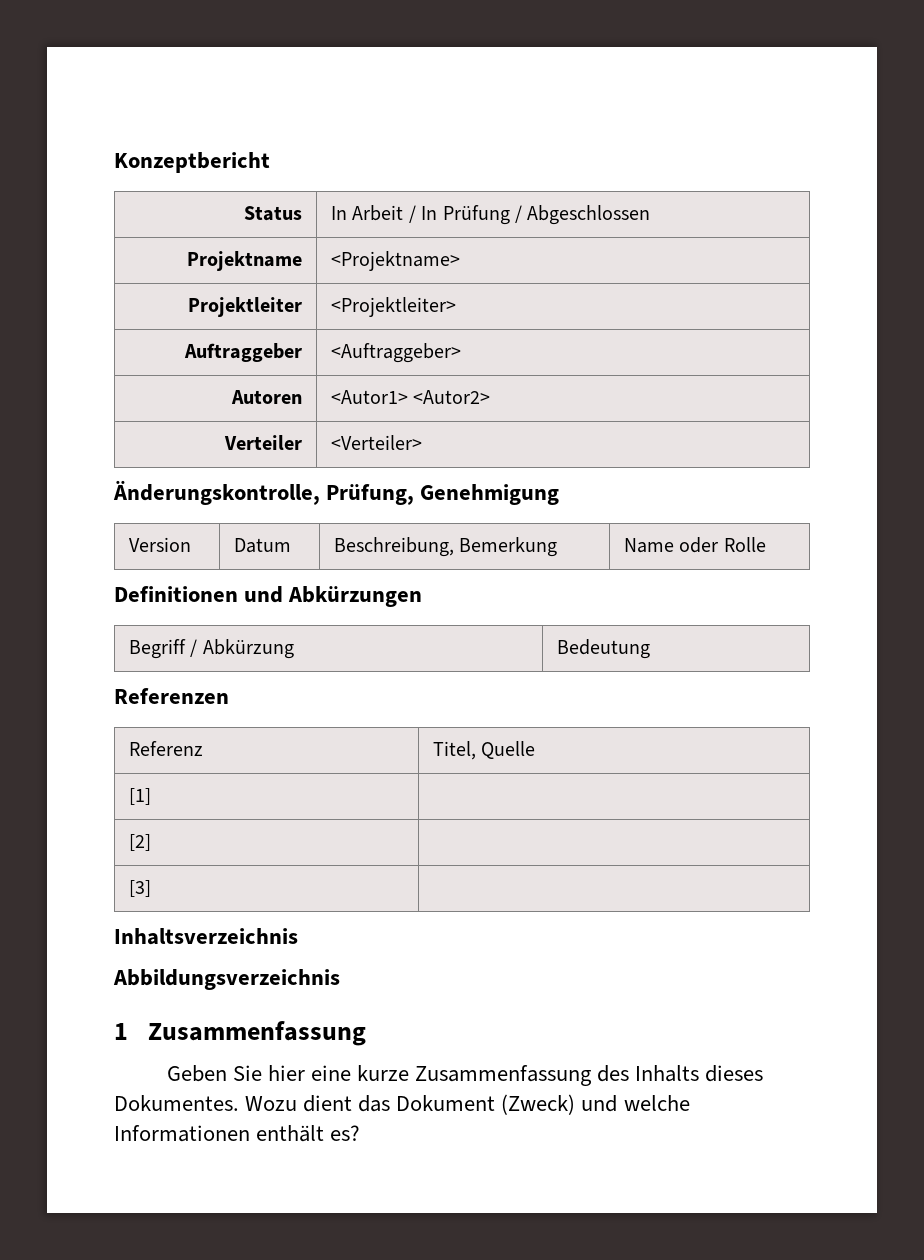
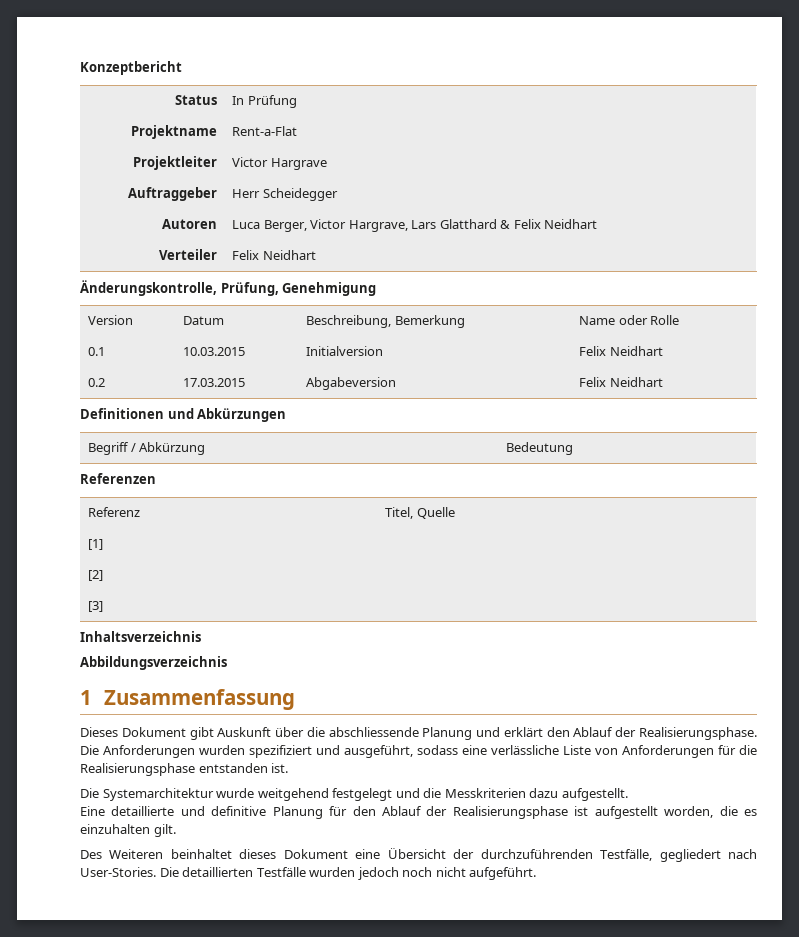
- Status | In Arbeit / In Prüfung / Abgeschlossen
+ Status | In Prüfung
- Projektname | <Projektname>
+ Projektname | Rent-a-Flat
- Projektleiter | <Projektleiter>
+ Projektleiter | Victor Hargrave
- Auftraggeber | <Auftraggeber>
+ Auftraggeber | Herr Scheidegger
- Autoren | <Autor1> <Autor2>
+ Autoren | Luca Berger, Victor Hargrave, Lars Glatthard & Felix Neidhart
- Verteiler | <Verteiler>
+ Verteiler | Felix Neidhart
+ 0.1 | 10.03.2015 | Initialversion | Felix Neidhart
+ 0.2 | 17.03.2015 | Abgabeversion | Felix Neidhart
- Geben Sie hier eine kurze Zusammenfassung des Inhalts dieses Dokumentes. Wozu dient das Dokument (Zweck) und welche Informationen enthält es?
+ Dieses Dokument gibt Auskunft über die abschliessende Planung und erklärt den Ablauf der Realisierungsphase. Die Anforderungen wurden spezifiziert und ausgeführt, sodass eine verlässliche Liste von Anforderungen für die Realisierungsphase entstanden ist.
+ Die Systemarchitektur wurde weitgehend festgelegt und die Messkriterien dazu aufgestellt.
+ Eine detaillierte und definitive Planung für den Ablauf der Realisierungsphase ist aufgestellt worden, die es einzuhalten gilt.
+ Des Weiteren beinhaltet dieses Dokument eine Übersicht der durchzuführenden Testfälle, gegliedert nach User-Stories. Die detaillierten Testfälle wurden jedoch noch nicht aufgeführt.

